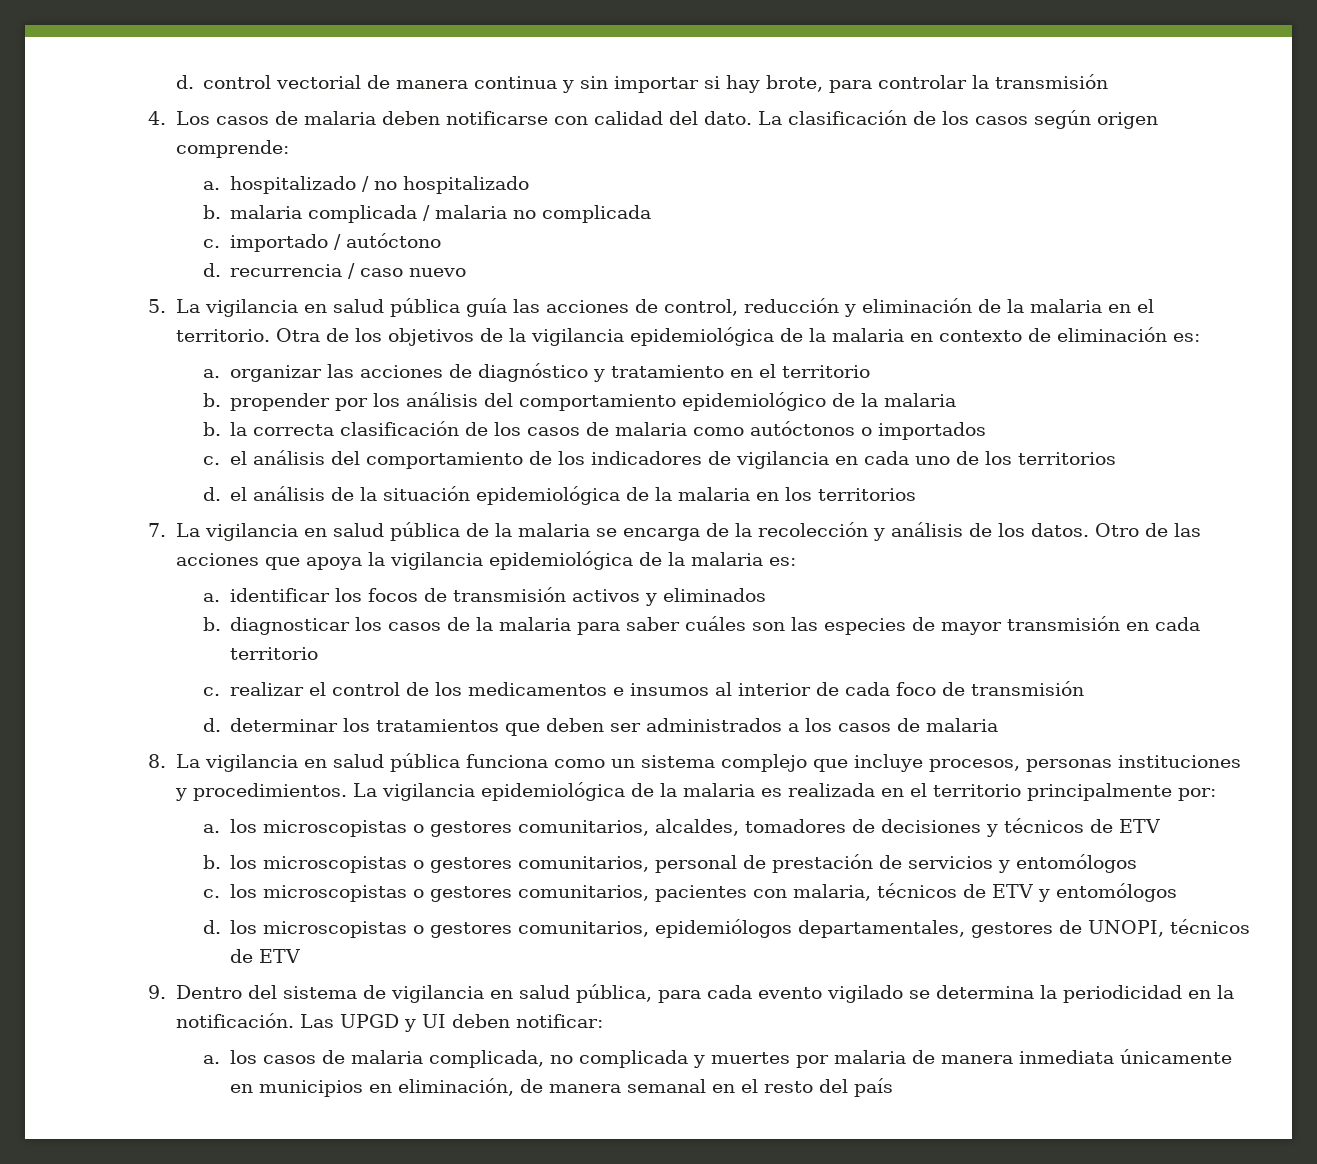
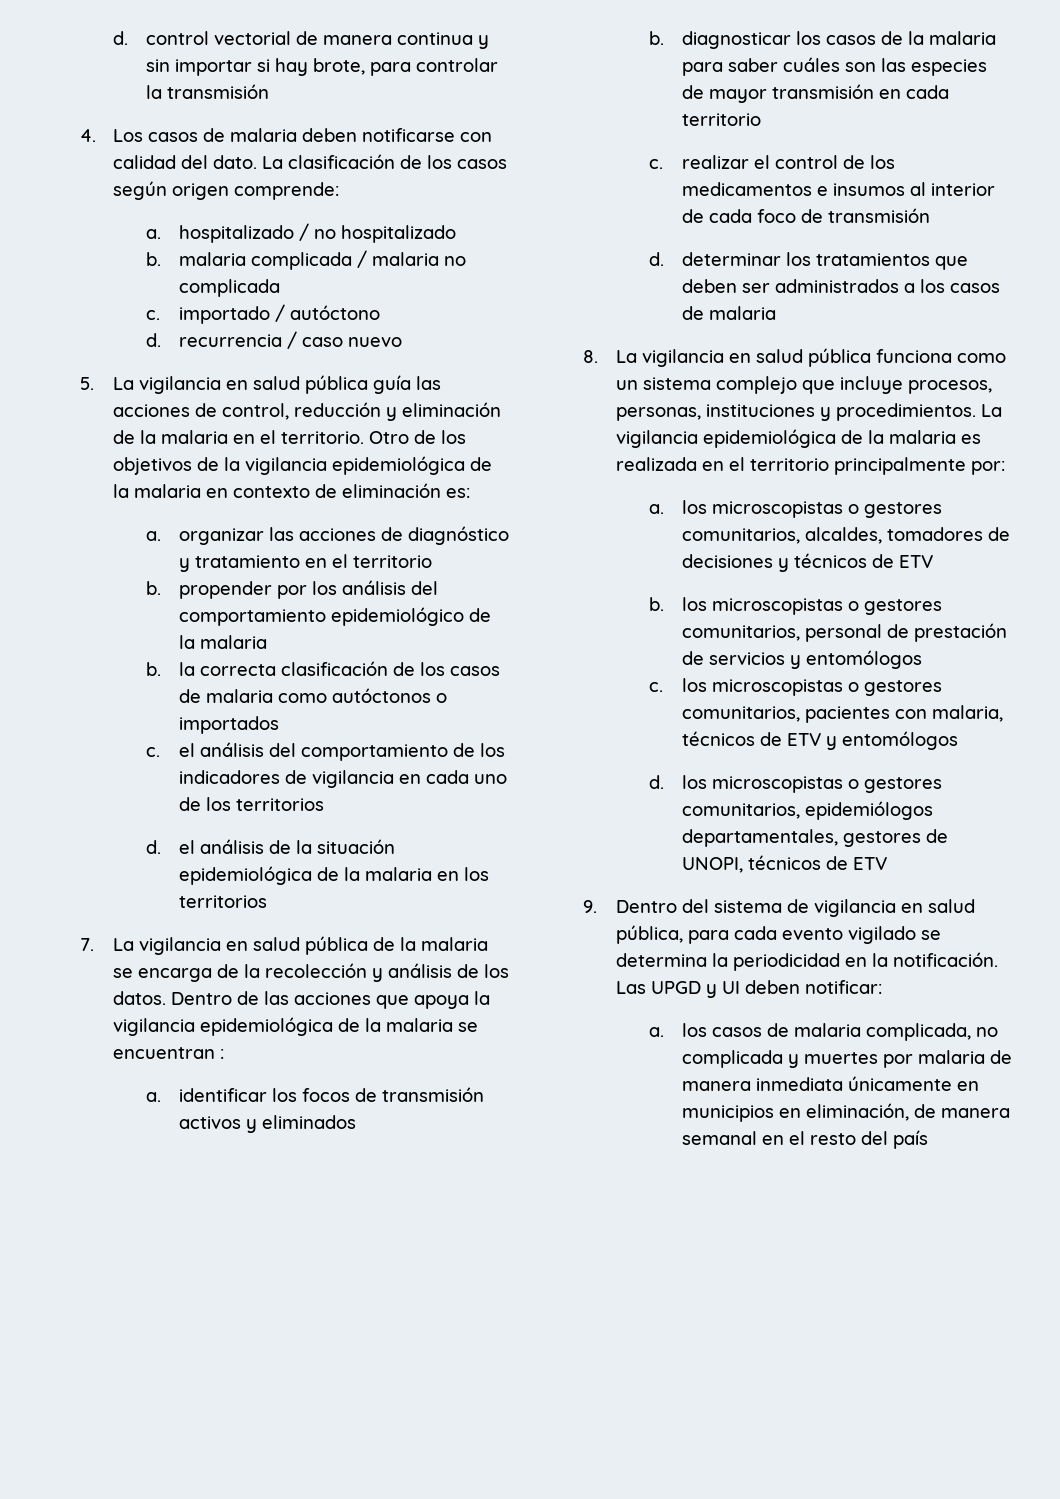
- Otra de los objetivos de la vigilancia epidemiológica de la malaria en contexto de eliminación es:
+ Otro de los objetivos de la vigilancia epidemiológica de la malaria en contexto de eliminación es:
- Otro de las acciones que apoya la vigilancia epidemiológica de la malaria es:
+ Dentro de las acciones que apoya la vigilancia epidemiológica de la malaria se encuentran :
- 8. La vigilancia en salud pública funciona como un sistema complejo que incluye procesos, personas instituciones y procedimientos.
+ 8. La vigilancia en salud pública funciona como un sistema complejo que incluye procesos, personas, instituciones y procedimientos.

